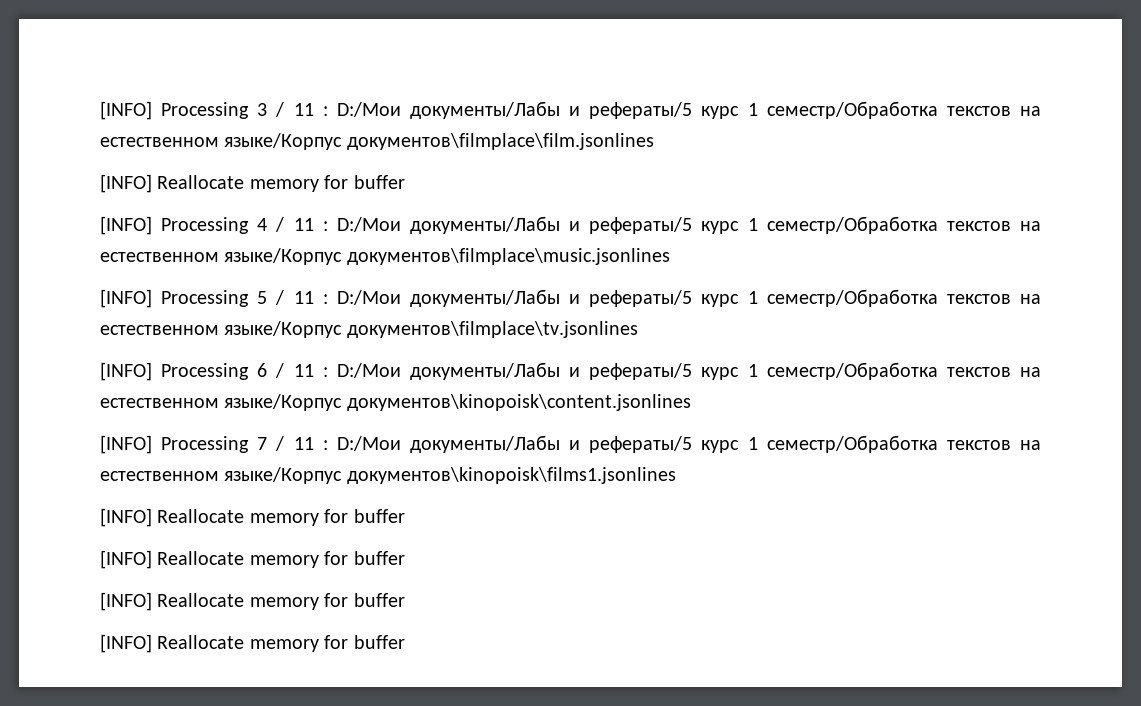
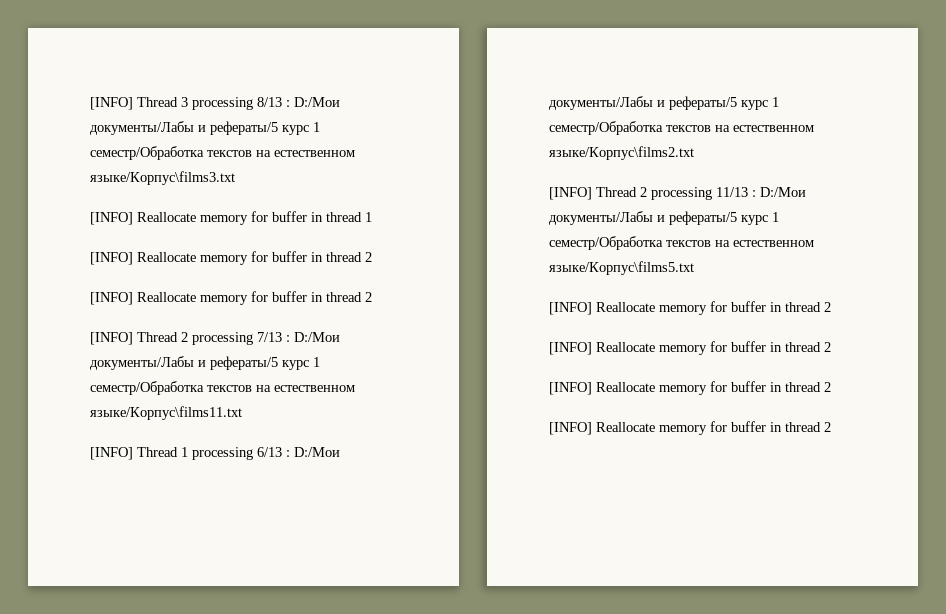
- [INFO] Processing 3 / 11 : D:/Мои документы/Лабы и рефераты/5 курс 1 семестр/Обработка текстов на естественном языке/Корпус документов\filmplace\film.jsonlines
- [INFO] Reallocate memory for buffer
- [INFO] Processing 4 / 11 : D:/Мои документы/Лабы и рефераты/5 курс 1 семестр/Обработка текстов на естественном языке/Корпус документов\filmplace\music.jsonlines
- [INFO] Processing 5 / 11 : D:/Мои документы/Лабы и рефераты/5 курс 1 семестр/Обработка текстов на естественном языке/Корпус документов\filmplace\tv.jsonlines
- [INFO] Processing 6 / 11 : D:/Мои документы/Лабы и рефераты/5 курс 1 семестр/Обработка текстов на естественном языке/Корпус документов\kinopoisk\content.jsonlines
- [INFO] Processing 7 / 11 : D:/Мои документы/Лабы и рефераты/5 курс 1 семестр/Обработка текстов на естественном языке/Корпус документов\kinopoisk\films1.jsonlines
- [INFO] Reallocate memory for buffer
- [INFO] Reallocate memory for buffer
- [INFO] Reallocate memory for buffer
- [INFO] Reallocate memory for buffer
+ [INFO] Thread 3 processing 8/13 : D:/Мои документы/Лабы и рефераты/5 курс 1 семестр/Обработка текстов на естественном языке/Корпус\films3.txt
+ [INFO] Reallocate memory for buffer in thread 1
+ [INFO] Reallocate memory for buffer in thread 2
+ [INFO] Reallocate memory for buffer in thread 2
+ [INFO] Thread 2 processing 7/13 : D:/Мои документы/Лабы и рефераты/5 курс 1 семестр/Обработка текстов на естественном языке/Корпус\films11.txt
+ [INFO] Thread 1 processing 6/13 : D:/Мои документы/Лабы и рефераты/5 курс 1 семестр/Обработка текстов на естественном языке/Корпус\films2.txt
+ [INFO] Thread 2 processing 11/13 : D:/Мои документы/Лабы и рефераты/5 курс 1 семестр/Обработка текстов на естественном языке/Корпус\films5.txt
+ [INFO] Reallocate memory for buffer in thread 2
+ [INFO] Reallocate memory for buffer in thread 2
+ [INFO] Reallocate memory for buffer in thread 2
+ [INFO] Reallocate memory for buffer in thread 2

